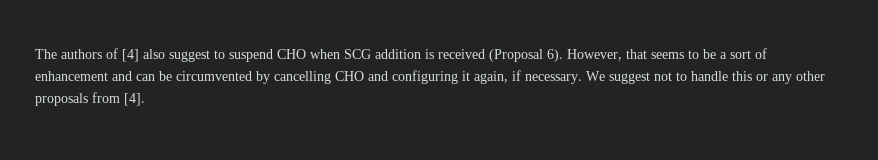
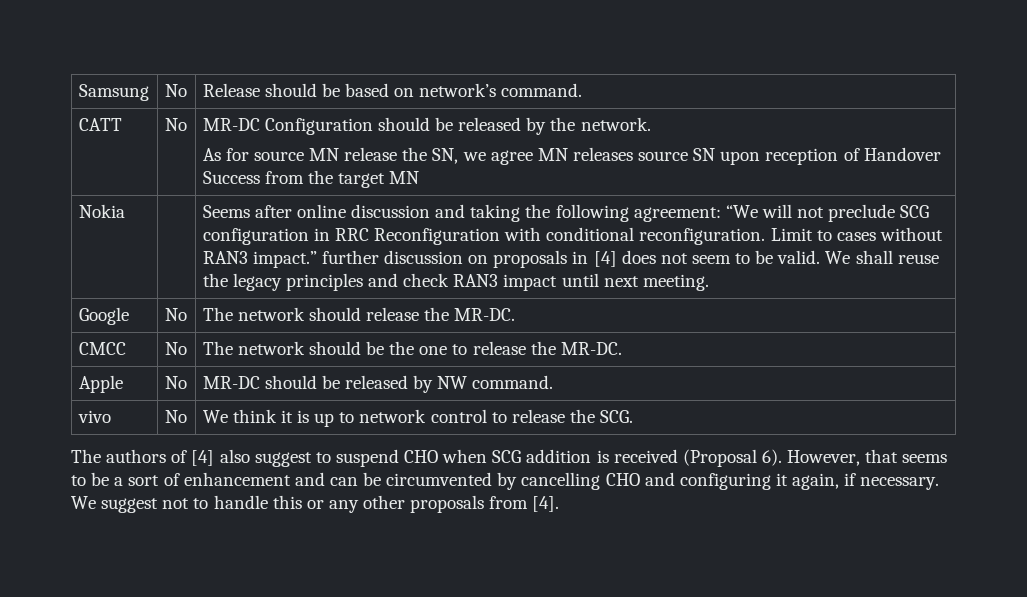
+ Samsung | No | Release should be based on network’s command.
+ CATT | No | MR-DC Configuration should be released by the network.
+ As for source MN release the SN, we agree MN releases source SN upon reception of Handover Success from the target MN
+ Nokia | | Seems after online discussion and taking the following agreement: “We will not preclude SCG configuration in RRC Reconfiguration with conditional reconfiguration. Limit to cases without RAN3 impact.” further discussion on proposals in [4] does not seem to be valid. We shall reuse the legacy principles and check RAN3 impact until next meeting.
+ Google | No | The network should release the MR-DC.
+ CMCC | No | The network should be the one to release the MR-DC.
+ Apple | No | MR-DC should be released by NW command.
+ vivo | No | We think it is up to network control to release the SCG.

